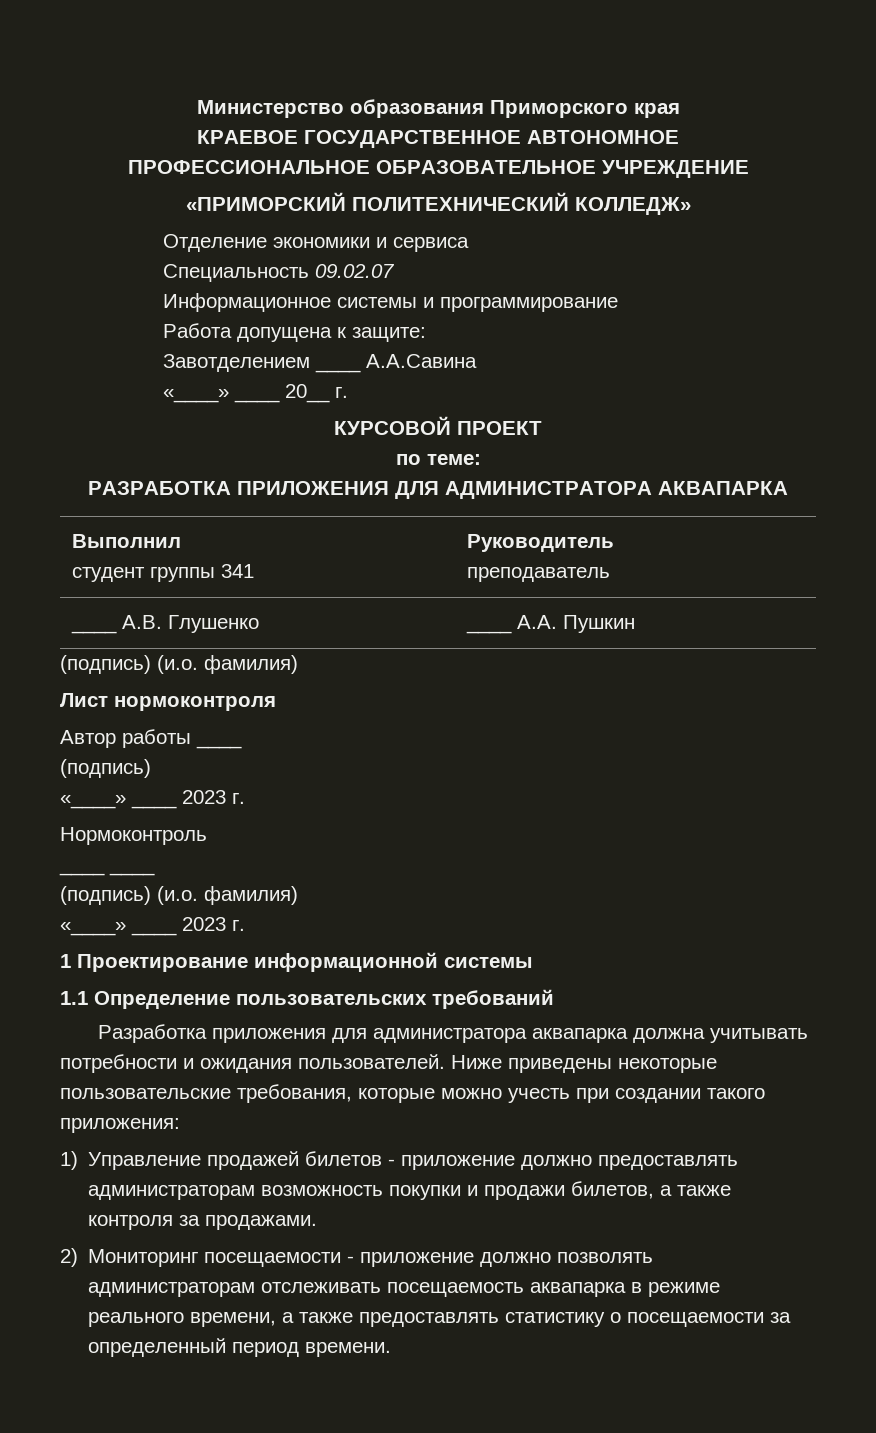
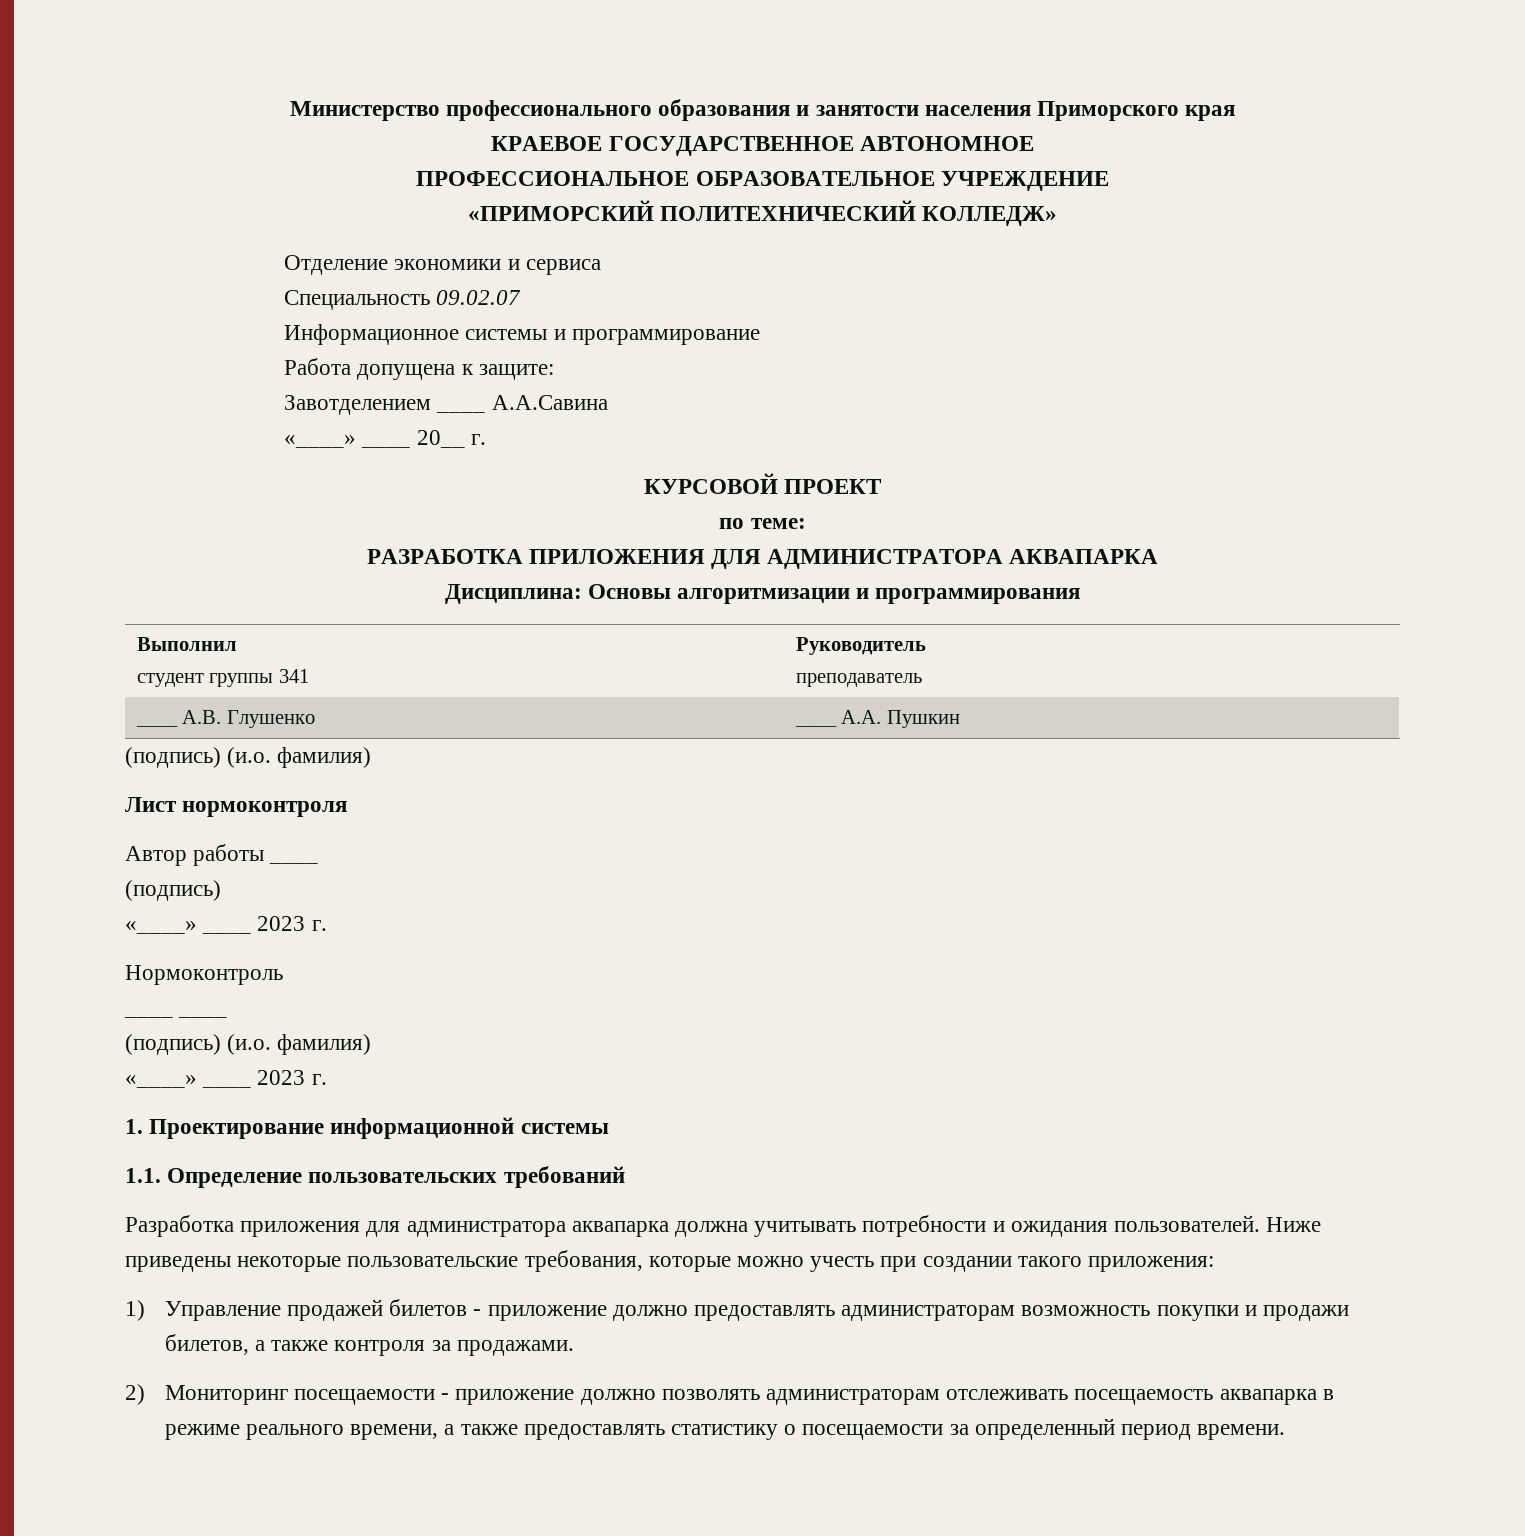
- Министерство образования Приморского края
+ Министерство профессионального образования и занятости населения Приморского края
+ Дисциплина: Основы алгоритмизации и программирования
- 1 Проектирование информационной системы
+ 1. Проектирование информационной системы
- 1.1 Определение пользовательских требований
+ 1.1. Определение пользовательских требований

